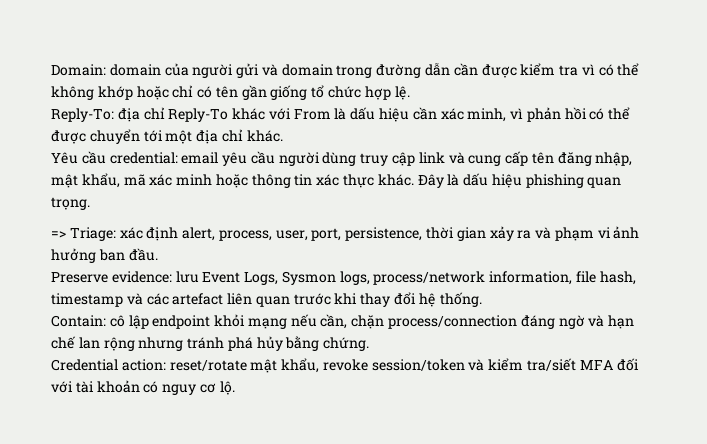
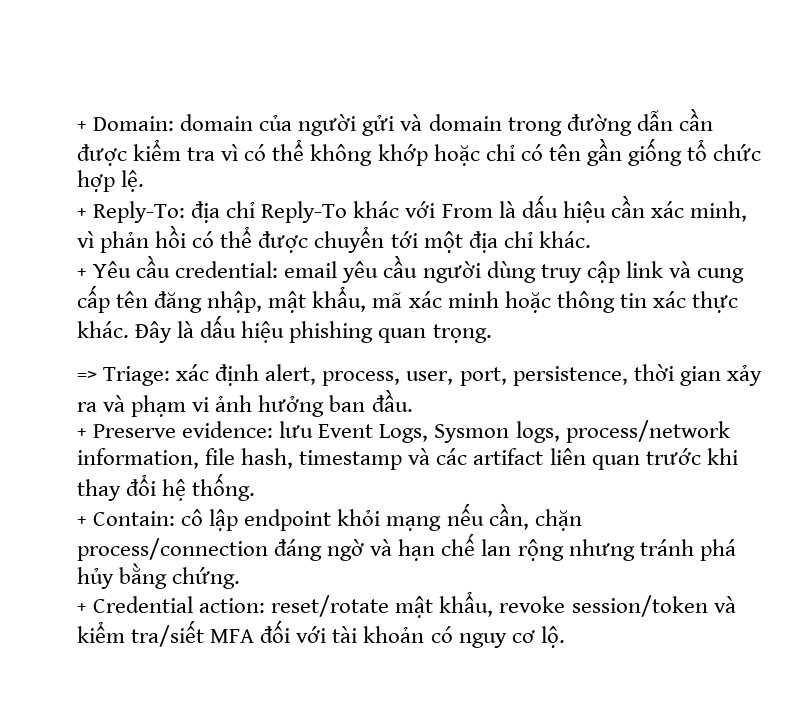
- Domain: domain của người gửi và domain trong đường dẫn cần được kiểm tra vì có thể không khớp hoặc chỉ có tên gần giống tổ chức hợp lệ.
+ + Domain: domain của người gửi và domain trong đường dẫn cần được kiểm tra vì có thể không khớp hoặc chỉ có tên gần giống tổ chức hợp lệ.
- Reply-To: địa chỉ Reply-To khác với From là dấu hiệu cần xác minh, vì phản hồi có thể được chuyển tới một địa chỉ khác.
+ + Reply-To: địa chỉ Reply-To khác với From là dấu hiệu cần xác minh, vì phản hồi có thể được chuyển tới một địa chỉ khác.
- Yêu cầu credential: email yêu cầu người dùng truy cập link và cung cấp tên đăng nhập, mật khẩu, mã xác minh hoặc thông tin xác thực khác.
+ + Yêu cầu credential: email yêu cầu người dùng truy cập link và cung cấp tên đăng nhập, mật khẩu, mã xác minh hoặc thông tin xác thực khác.
- Preserve evidence: lưu Event Logs, Sysmon logs, process/network information, file hash, timestamp và các artefact liên quan trước khi thay đổi hệ thống.
+ + Preserve evidence: lưu Event Logs, Sysmon logs, process/network information, file hash, timestamp và các artifact liên quan trước khi thay đổi hệ thống.
- Contain: cô lập endpoint khỏi mạng nếu cần, chặn process/connection đáng ngờ và hạn chế lan rộng nhưng tránh phá hủy bằng chứng.
+ + Contain: cô lập endpoint khỏi mạng nếu cần, chặn process/connection đáng ngờ và hạn chế lan rộng nhưng tránh phá hủy bằng chứng.
- Credential action: reset/rotate mật khẩu, revoke session/token và kiểm tra/siết MFA đối với tài khoản có nguy cơ lộ.
+ + Credential action: reset/rotate mật khẩu, revoke session/token và kiểm tra/siết MFA đối với tài khoản có nguy cơ lộ.

